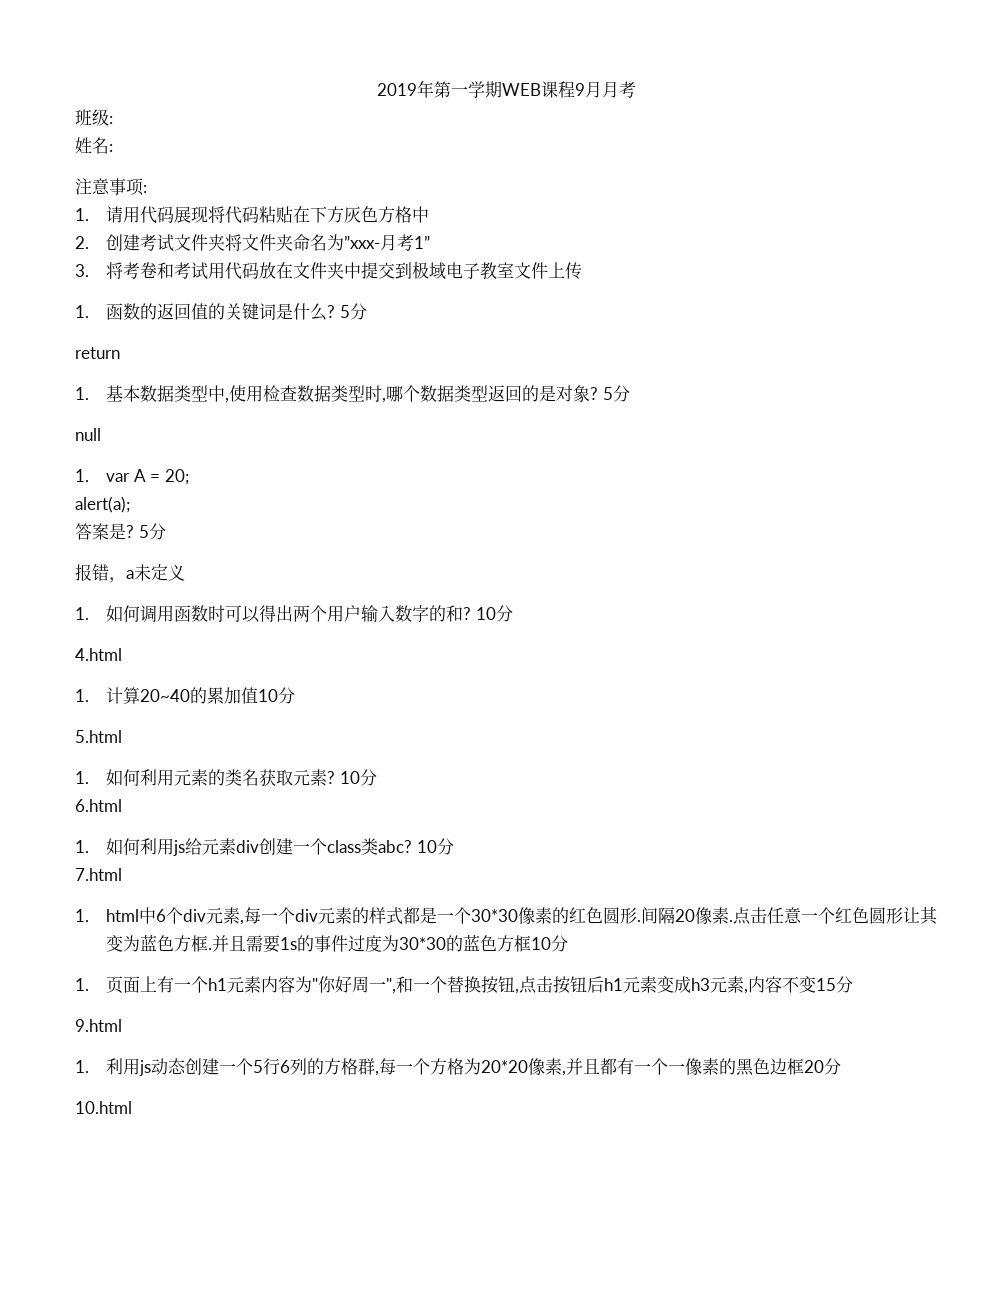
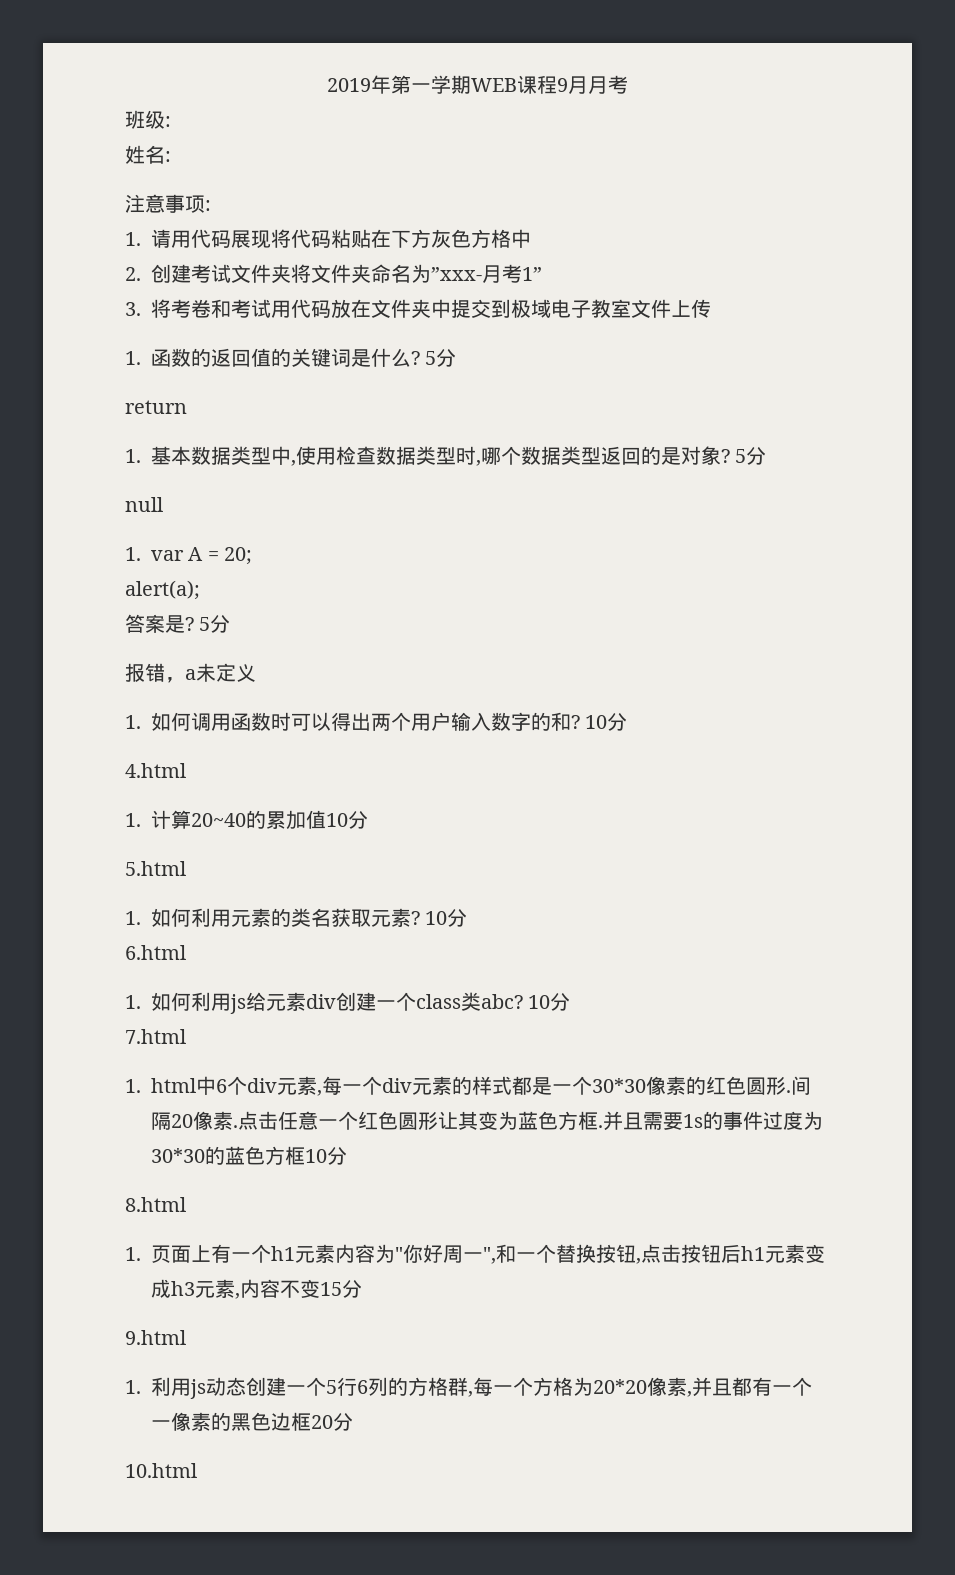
+ 8.html

